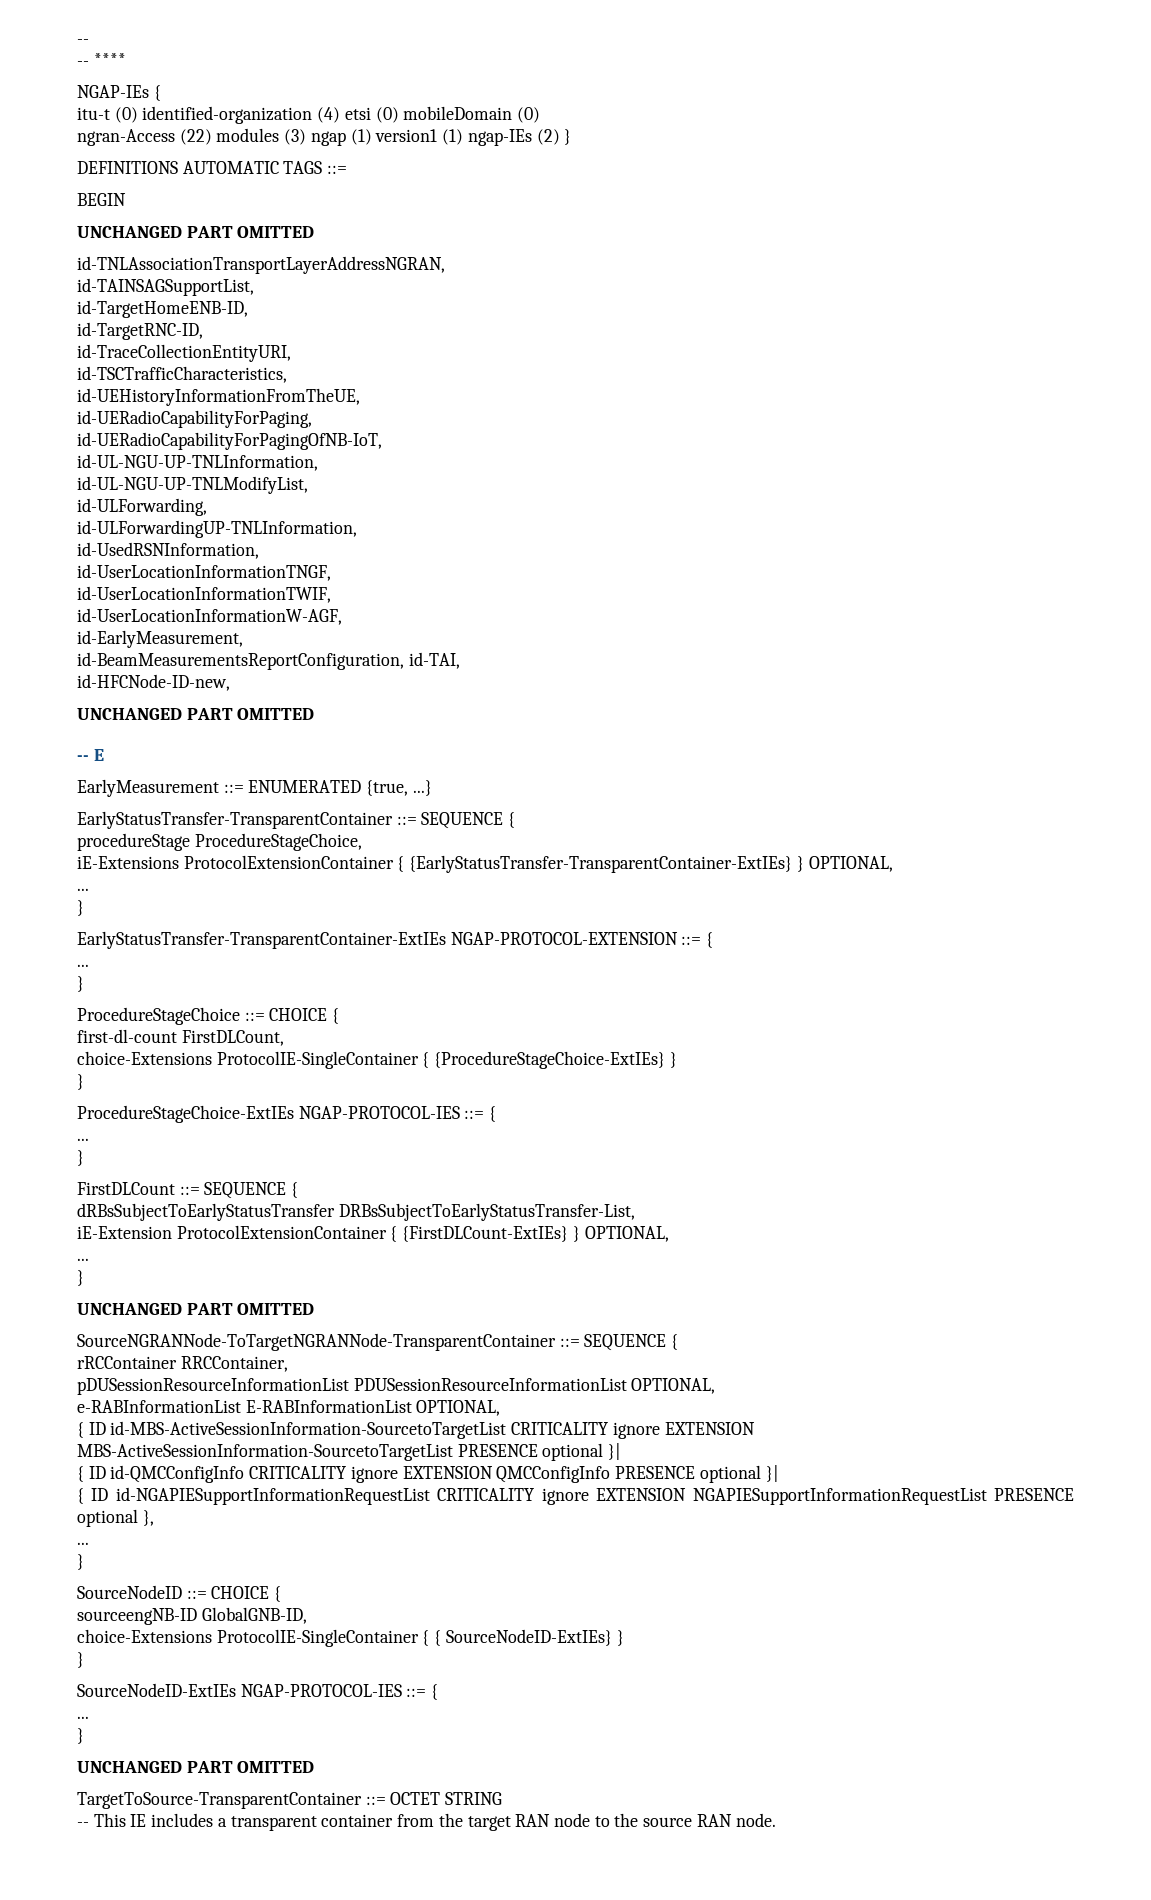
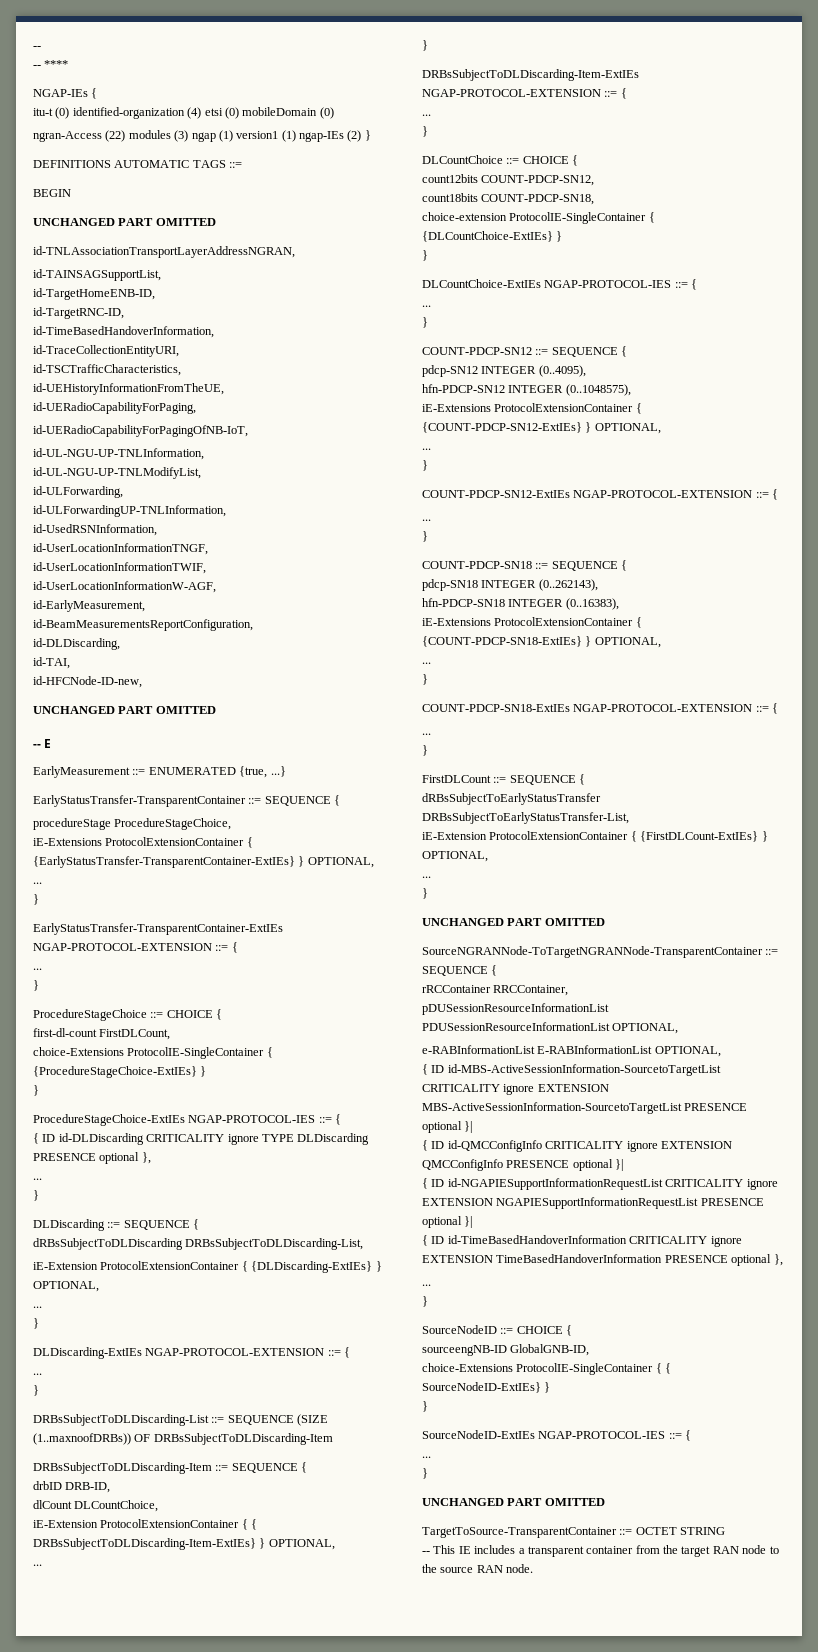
+ id-TimeBasedHandoverInformation,
- id-BeamMeasurementsReportConfiguration, id-TAI,
+ id-BeamMeasurementsReportConfiguration,
+ id-DLDiscarding,
+ id-TAI,
+ { ID id-DLDiscarding CRITICALITY ignore TYPE DLDiscarding PRESENCE optional },
+ ...
+ }
+ DLDiscarding ::= SEQUENCE {
+ dRBsSubjectToDLDiscarding DRBsSubjectToDLDiscarding-List,
+ iE-Extension ProtocolExtensionContainer { {DLDiscarding-ExtIEs} } OPTIONAL,
+ ...
+ }
+ DLDiscarding-ExtIEs NGAP-PROTOCOL-EXTENSION ::= {
+ ...
+ }
+ DRBsSubjectToDLDiscarding-List ::= SEQUENCE (SIZE (1..maxnoofDRBs)) OF DRBsSubjectToDLDiscarding-Item
+ DRBsSubjectToDLDiscarding-Item ::= SEQUENCE {
+ drbID DRB-ID,
+ dlCount DLCountChoice,
+ iE-Extension ProtocolExtensionContainer { { DRBsSubjectToDLDiscarding-Item-ExtIEs} } OPTIONAL,
+ ...
+ }
+ DRBsSubjectToDLDiscarding-Item-ExtIEs NGAP-PROTOCOL-EXTENSION ::= {
+ ...
+ }
+ DLCountChoice ::= CHOICE {
+ count12bits COUNT-PDCP-SN12,
+ count18bits COUNT-PDCP-SN18,
+ choice-extension ProtocolIE-SingleContainer { {DLCountChoice-ExtIEs} }
+ }
+ DLCountChoice-ExtIEs NGAP-PROTOCOL-IES ::= {
+ ...
+ }
+ COUNT-PDCP-SN12 ::= SEQUENCE {
+ pdcp-SN12 INTEGER (0..4095),
+ hfn-PDCP-SN12 INTEGER (0..1048575),
+ iE-Extensions ProtocolExtensionContainer { {COUNT-PDCP-SN12-ExtIEs} } OPTIONAL,
+ ...
+ }
+ COUNT-PDCP-SN12-ExtIEs NGAP-PROTOCOL-EXTENSION ::= {
+ ...
+ }
+ COUNT-PDCP-SN18 ::= SEQUENCE {
+ pdcp-SN18 INTEGER (0..262143),
+ hfn-PDCP-SN18 INTEGER (0..16383),
+ iE-Extensions ProtocolExtensionContainer { {COUNT-PDCP-SN18-ExtIEs} } OPTIONAL,
+ ...
+ }
+ COUNT-PDCP-SN18-ExtIEs NGAP-PROTOCOL-EXTENSION ::= {
- { ID id-NGAPIESupportInformationRequestList CRITICALITY ignore EXTENSION NGAPIESupportInformationRequestList PRESENCE optional },
+ { ID id-NGAPIESupportInformationRequestList CRITICALITY ignore EXTENSION NGAPIESupportInformationRequestList PRESENCE optional }|
+ { ID id-TimeBasedHandoverInformation CRITICALITY ignore EXTENSION TimeBasedHandoverInformation PRESENCE optional },

